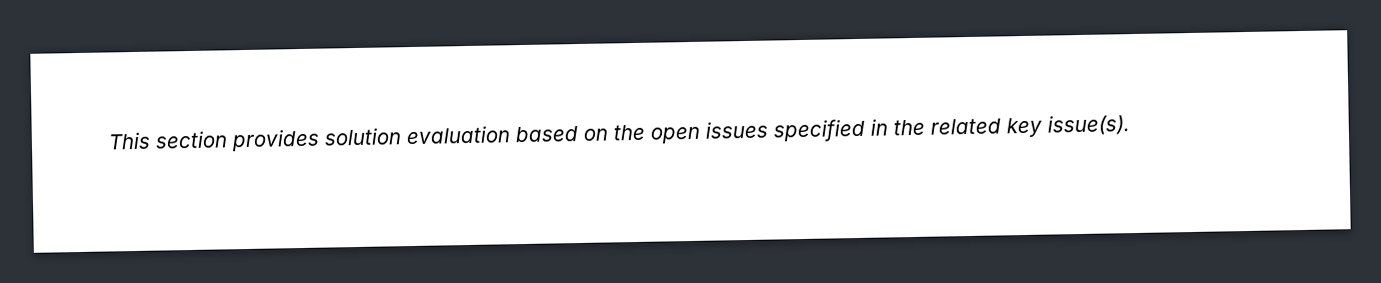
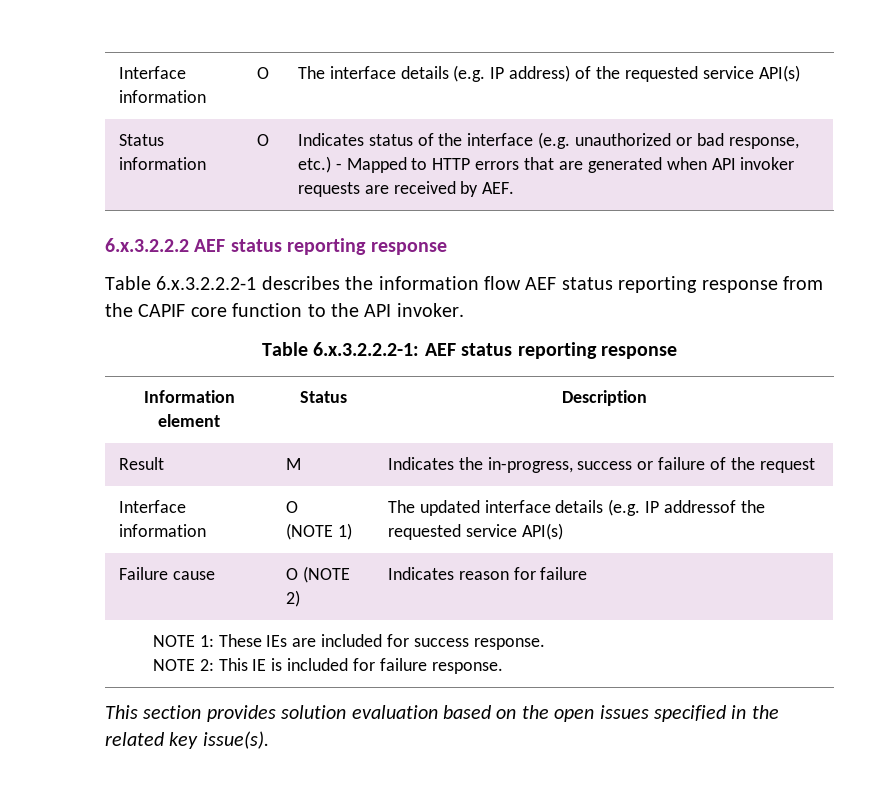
+ Interface information | O | The interface details (e.g. IP address) of the requested service API(s)
+ Status information | O | Indicates status of the interface (e.g. unauthorized or bad response, etc.) - Mapped to HTTP errors that are generated when API invoker requests are received by AEF.
+ 6.x.3.2.2.2 AEF status reporting response
+ Table 6.x.3.2.2.2-1 describes the information flow AEF status reporting response from the CAPIF core function to the API invoker.
+ Table 6.x.3.2.2.2-1: AEF status reporting response
+ Information element | Status | Description
+ Result | M | Indicates the in-progress, success or failure of the request
+ Interface information | O
+ (NOTE 1) | The updated interface details (e.g. IP addressof the requested service API(s)
+ Failure cause | O (NOTE 2) | Indicates reason for failure
+ NOTE 1: These IEs are included for success response.
+ NOTE 2: This IE is included for failure response.

